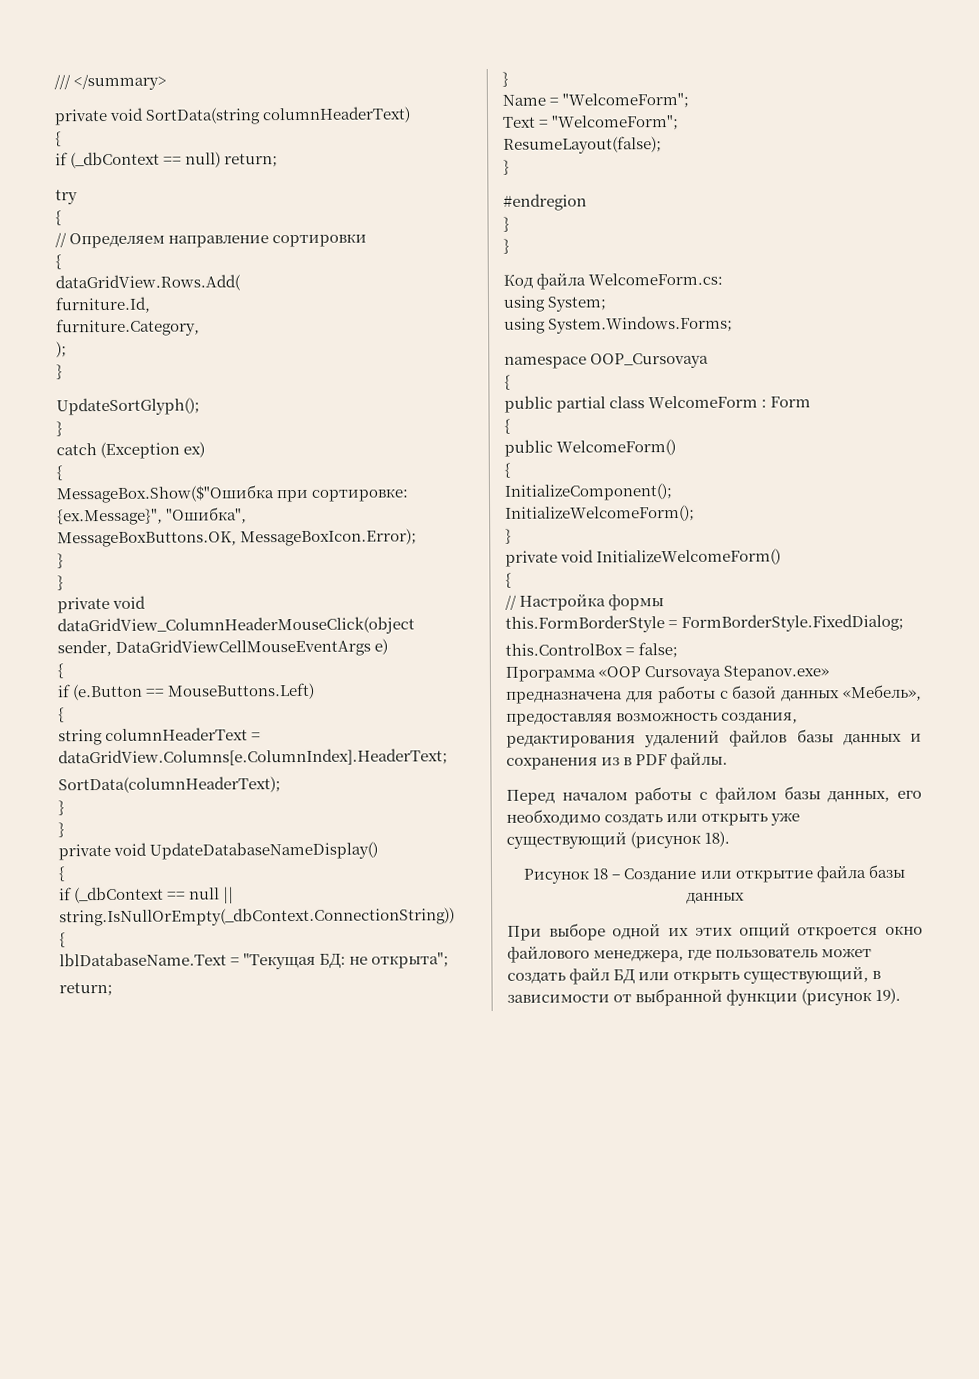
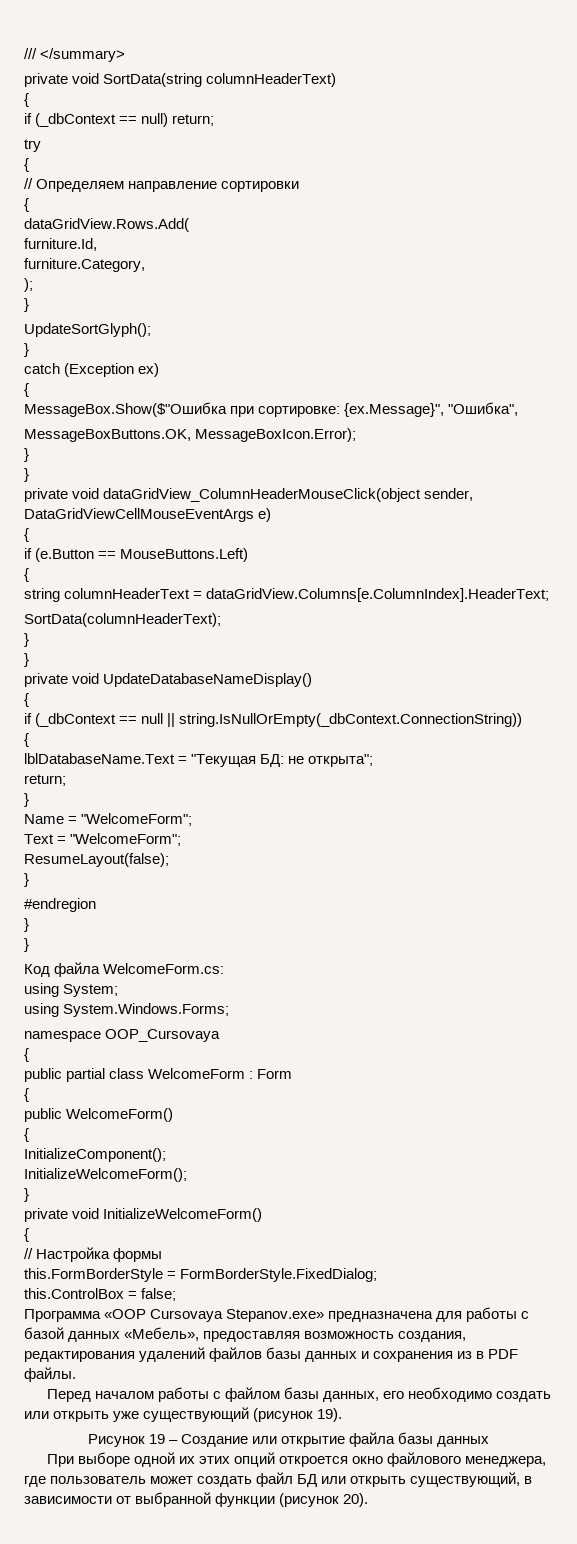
- Перед началом работы с файлом базы данных, его необходимо создать или открыть уже существующий (рисунок 18).
+ Перед началом работы с файлом базы данных, его необходимо создать или открыть уже существующий (рисунок 19).
- Рисунок 18 – Создание или открытие файла базы данных
+ Рисунок 19 – Создание или открытие файла базы данных
- При выборе одной их этих опций откроется окно файлового менеджера, где пользователь может создать файл БД или открыть существующий, в зависимости от выбранной функции (рисунок 19).
+ При выборе одной их этих опций откроется окно файлового менеджера, где пользователь может создать файл БД или открыть существующий, в зависимости от выбранной функции (рисунок 20).

